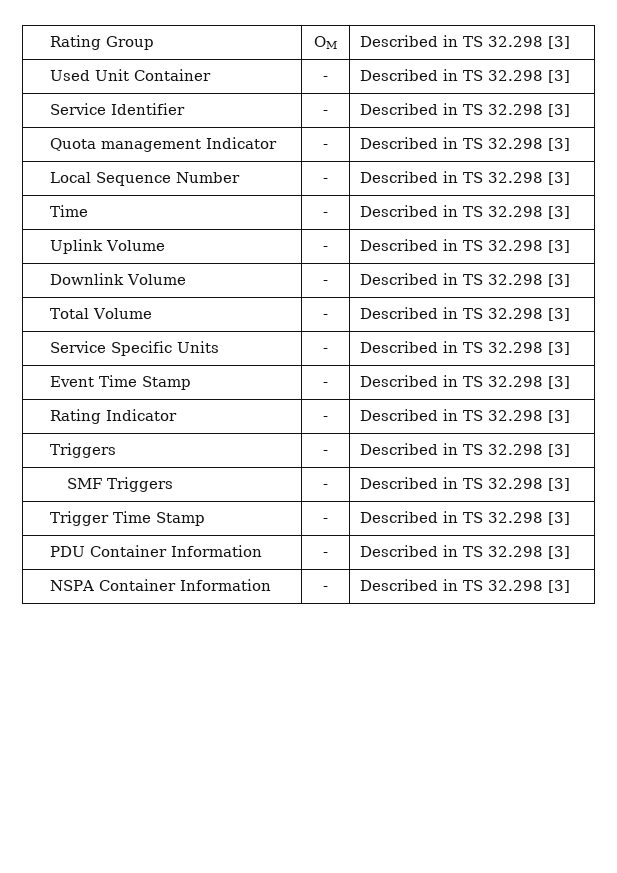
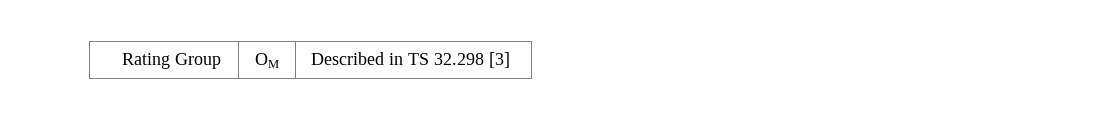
- Used Unit Container | - | Described in TS 32.298 [3]
- Service Identifier | - | Described in TS 32.298 [3]
- Quota management Indicator | - | Described in TS 32.298 [3]
- Local Sequence Number | - | Described in TS 32.298 [3]
- Time | - | Described in TS 32.298 [3]
- Uplink Volume | - | Described in TS 32.298 [3]
- Downlink Volume | - | Described in TS 32.298 [3]
- Total Volume | - | Described in TS 32.298 [3]
- Service Specific Units | - | Described in TS 32.298 [3]
- Event Time Stamp | - | Described in TS 32.298 [3]
- Rating Indicator | - | Described in TS 32.298 [3]
- Triggers | - | Described in TS 32.298 [3]
- SMF Triggers | - | Described in TS 32.298 [3]
- Trigger Time Stamp | - | Described in TS 32.298 [3]
- PDU Container Information | - | Described in TS 32.298 [3]
- NSPA Container Information | - | Described in TS 32.298 [3]

